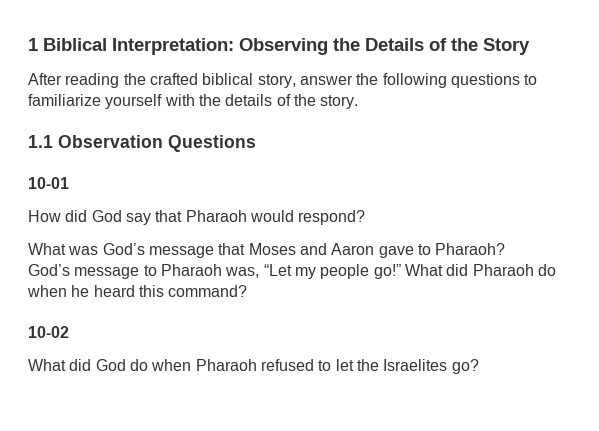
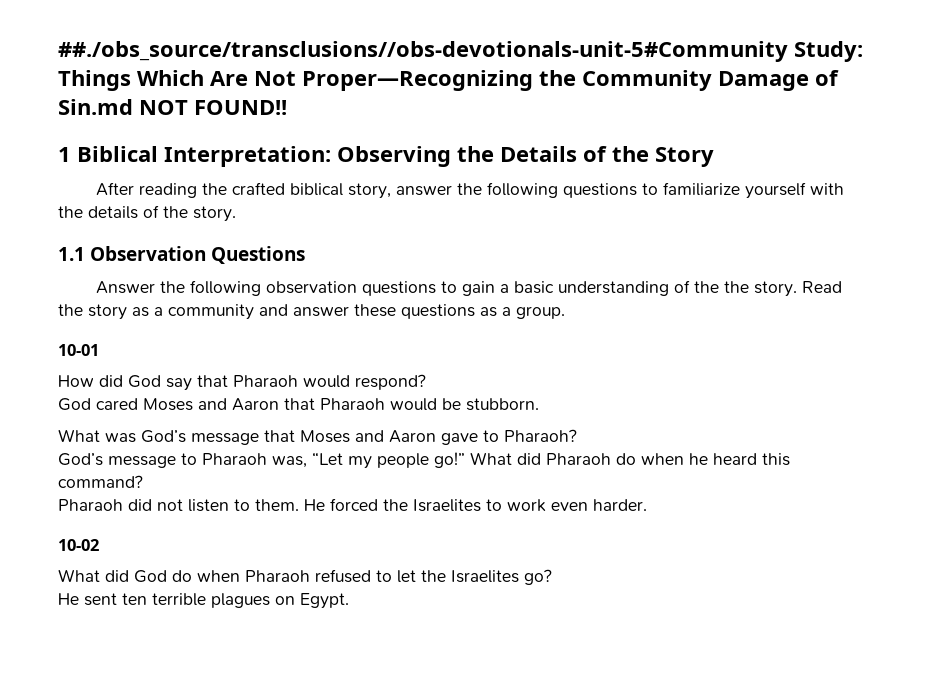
+ ##./obs_source/transclusions//obs-devotionals-unit-5#Community Study: Things Which Are Not Proper—Recognizing the Community Damage of Sin.md NOT FOUND!!
+ Answer the following observation questions to gain a basic understanding of the the story. Read the story as a community and answer these questions as a group.
+ God cared Moses and Aaron that Pharaoh would be stubborn.
+ Pharaoh did not listen to them. He forced the Israelites to work even harder.
+ He sent ten terrible plagues on Egypt.

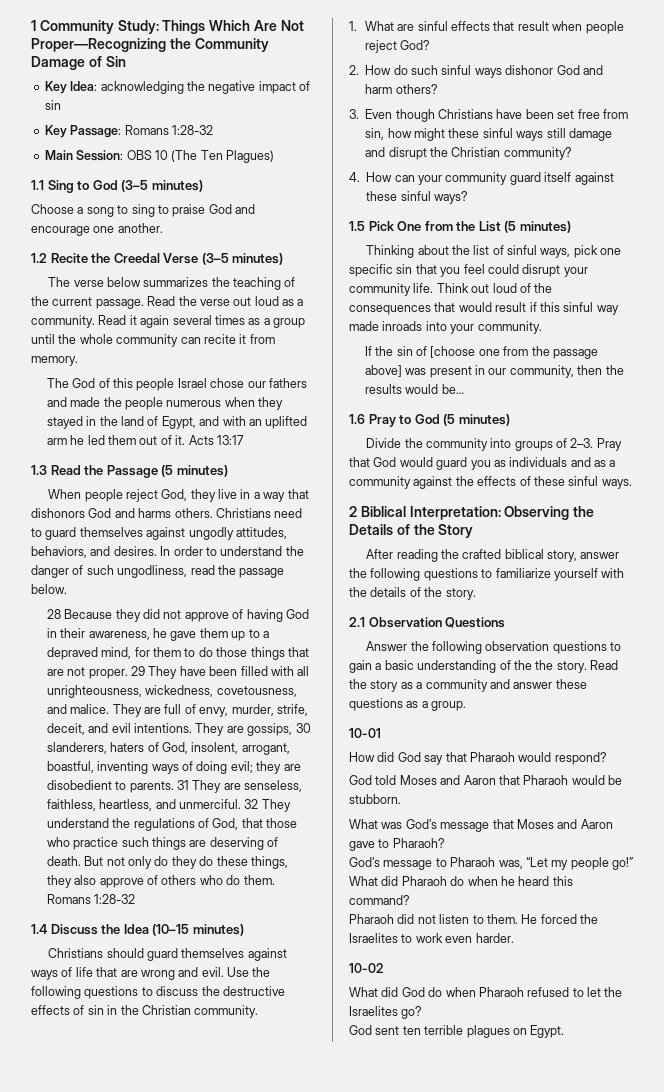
- ##./obs_source/transclusions//obs-devotionals-unit-5#Community Study: Things Which Are Not Proper—Recognizing the Community Damage of Sin.md NOT FOUND!!
- 1 Biblical Interpretation: Observing the Details of the Story
+ 1 Community Study: Things Which Are Not Proper—Recognizing the Community Damage of Sin
+ Key Idea: acknowledging the negative impact of sin
+ Key Passage: Romans 1:28-32
+ Main Session: OBS 10 (The Ten Plagues)
+ 1.1 Sing to God (3–5 minutes)
+ Choose a song to sing to praise God and encourage one another.
+ 1.2 Recite the Creedal Verse (3–5 minutes)
+ The verse below summarizes the teaching of the current passage. Read the verse out loud as a community. Read it again several times as a group until the whole community can recite it from memory.
+ The God of this people Israel chose our fathers and made the people numerous when they stayed in the land of Egypt, and with an uplifted arm he led them out of it. Acts 13:17
+ 1.3 Read the Passage (5 minutes)
+ When people reject God, they live in a way that dishonors God and harms others. Christians need to guard themselves against ungodly attitudes, behaviors, and desires. In order to understand the danger of such ungodliness, read the passage below.
+ 28 Because they did not approve of having God in their awareness, he gave them up to a depraved mind, for them to do those things that are not proper. 29 They have been filled with all unrighteousness, wickedness, covetousness, and malice. They are full of envy, murder, strife, deceit, and evil intentions. They are gossips, 30 slanderers, haters of God, insolent, arrogant, boastful, inventing ways of doing evil; they are disobedient to parents. 31 They are senseless, faithless, heartless, and unmerciful. 32 They understand the regulations of God, that those who practice such things are deserving of death. But not only do they do these things, they also approve of others who do them. Romans 1:28-32
+ 1.4 Discuss the Idea (10–15 minutes)
+ Christians should guard themselves against ways of life that are wrong and evil. Use the following questions to discuss the destructive effects of sin in the Christian community.
+ 1. What are sinful effects that result when people reject God?
+ 2. How do such sinful ways dishonor God and harm others?
+ 3. Even though Christians have been set free from sin, how might these sinful ways still damage and disrupt the Christian community?
+ 4. How can your community guard itself against these sinful ways?
+ 1.5 Pick One from the List (5 minutes)
+ Thinking about the list of sinful ways, pick one specific sin that you feel could disrupt your community life. Think out loud of the consequences that would result if this sinful way made inroads into your community.
+ If the sin of [choose one from the passage above] was present in our community, then the results would be…
+ 1.6 Pray to God (5 minutes)
+ Divide the community into groups of 2–3. Pray that God would guard you as individuals and as a community against the effects of these sinful ways.
+ 2 Biblical Interpretation: Observing the Details of the Story
- 1.1 Observation Questions
+ 2.1 Observation Questions
- God cared Moses and Aaron that Pharaoh would be stubborn.
+ God told Moses and Aaron that Pharaoh would be stubborn.
- He sent ten terrible plagues on Egypt.
+ God sent ten terrible plagues on Egypt.

